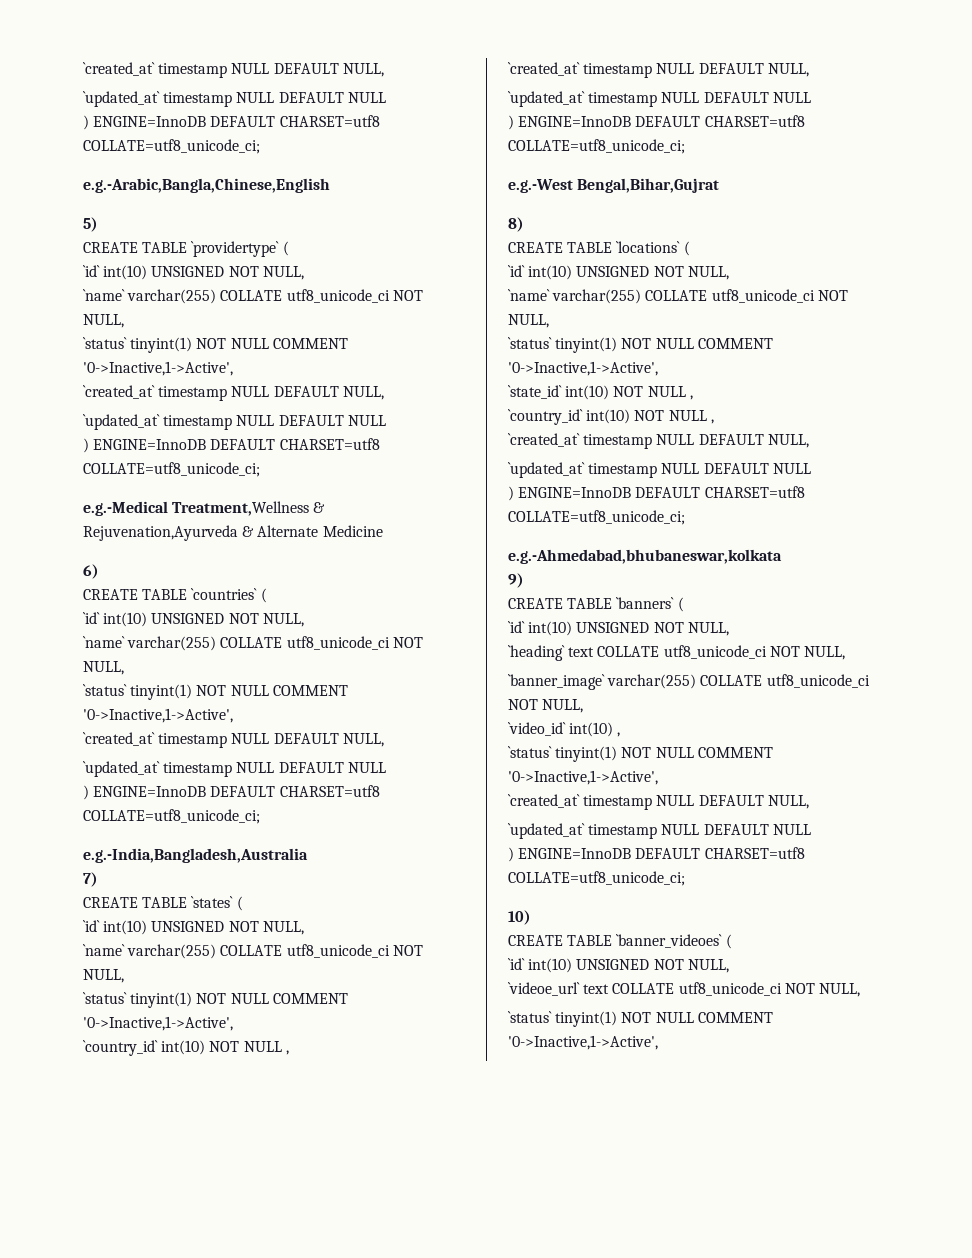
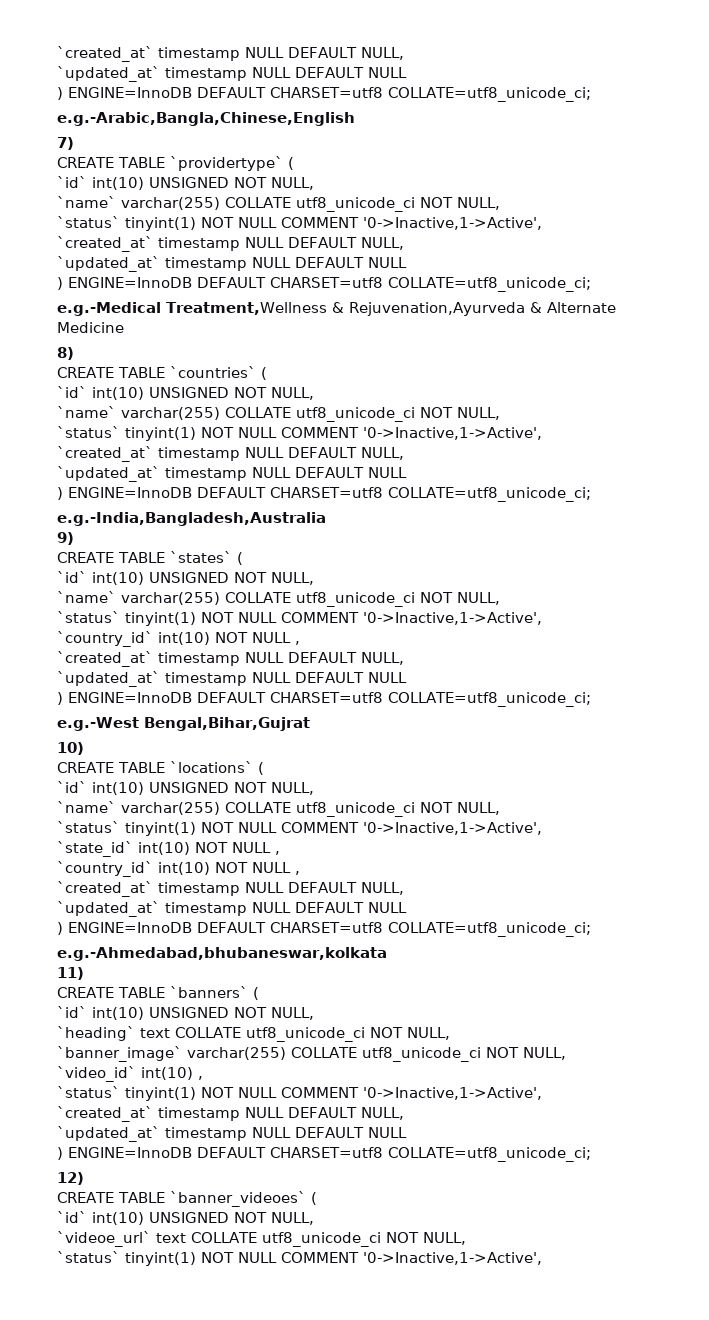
- 5)
+ 7)
- 6)
+ 8)
- 7)
+ 9)
- 8)
+ 10)
- 9)
+ 11)
- 10)
+ 12)

